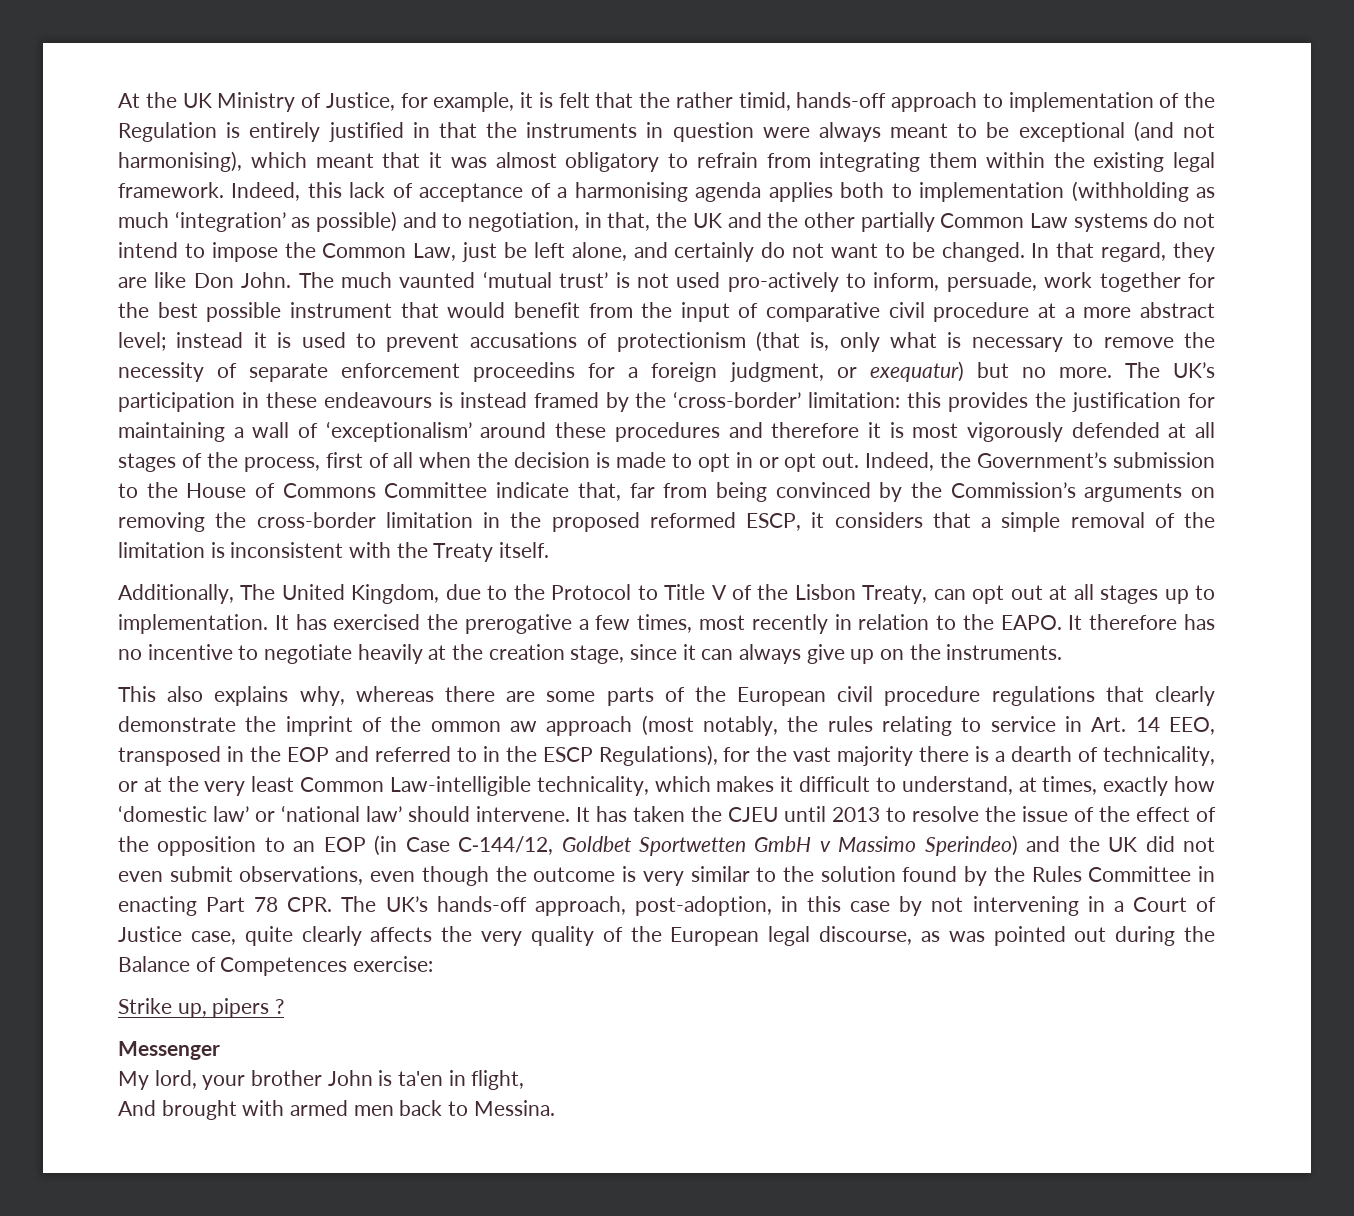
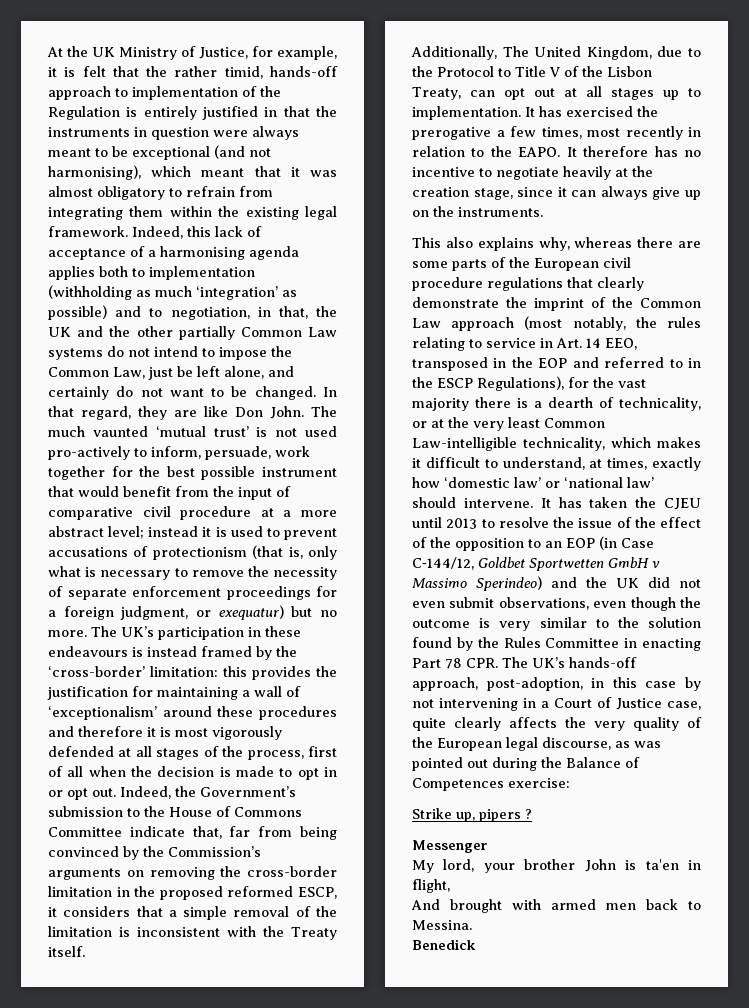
- instead it is used to prevent accusations of protectionism (that is, only what is necessary to remove the necessity of separate enforcement proceedins for a foreign judgment, or exequatur) but no more.
+ instead it is used to prevent accusations of protectionism (that is, only what is necessary to remove the necessity of separate enforcement proceedings for a foreign judgment, or exequatur) but no more.
- This also explains why, whereas there are some parts of the European civil procedure regulations that clearly demonstrate the imprint of the ommon aw approach (most notably, the rules relating to service in Art. 14 EEO, transposed in the EOP and referred to in the ESCP Regulations), for the vast majority there is a dearth of technicality, or at the very least Common Law-intelligible technicality, which makes it difficult to understand, at times, exactly how ‘domestic law’ or ‘national law’ should intervene.
+ This also explains why, whereas there are some parts of the European civil procedure regulations that clearly demonstrate the imprint of the Common Law approach (most notably, the rules relating to service in Art. 14 EEO, transposed in the EOP and referred to in the ESCP Regulations), for the vast majority there is a dearth of technicality, or at the very least Common Law-intelligible technicality, which makes it difficult to understand, at times, exactly how ‘domestic law’ or ‘national law’ should intervene.
+ Benedick

